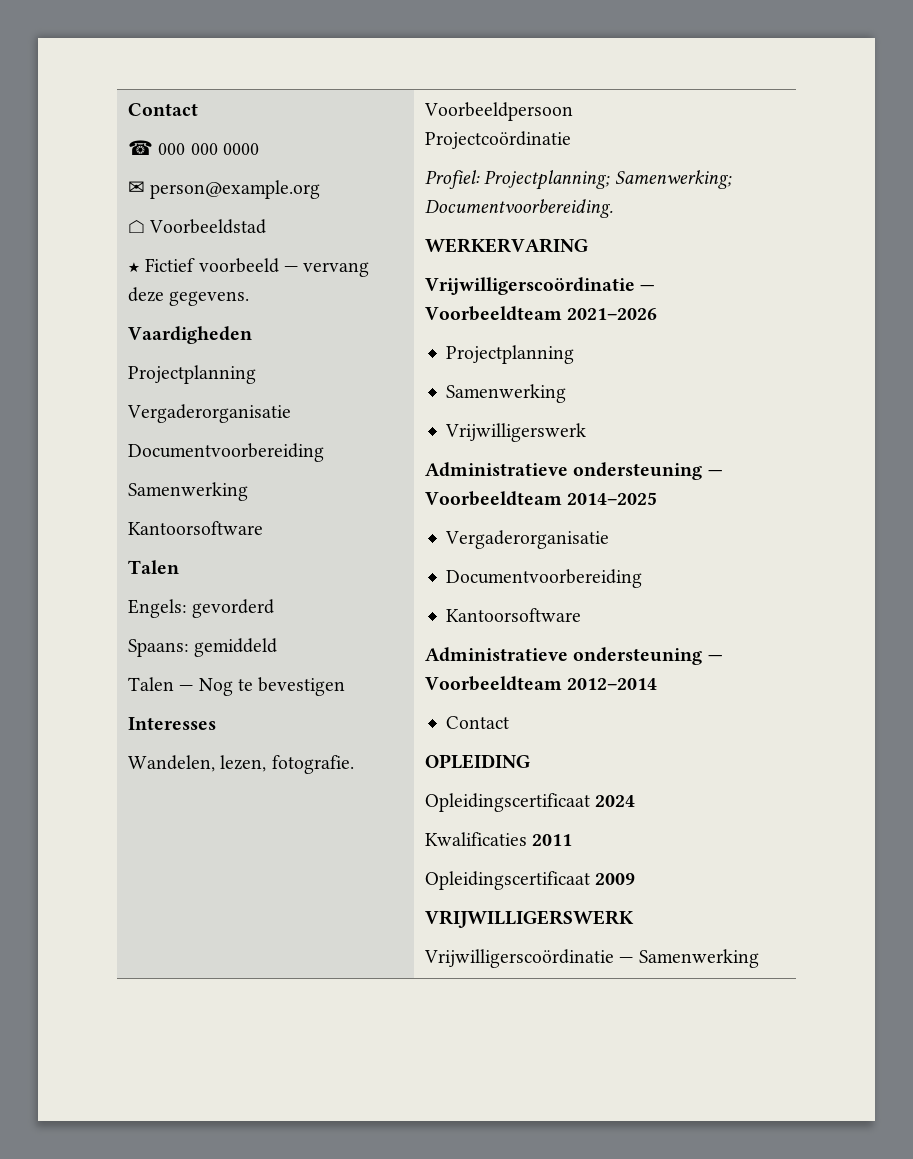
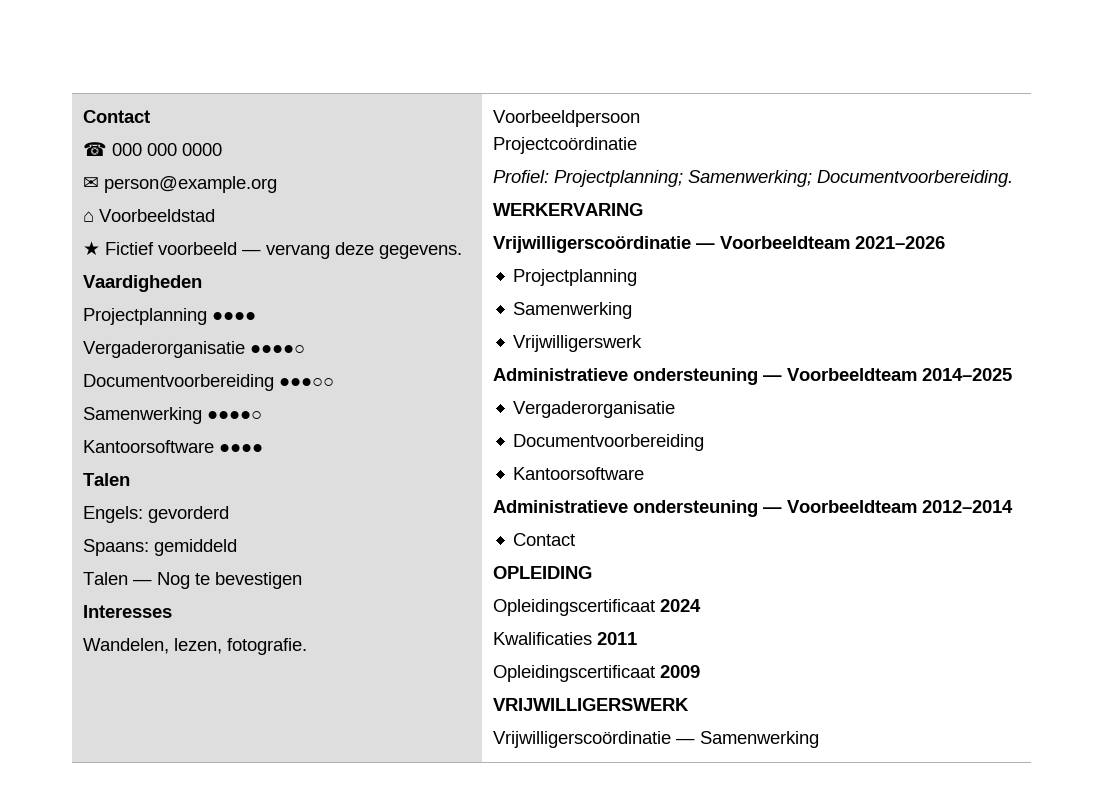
  Vaardigheden
- Projectplanning
- Vergaderorganisatie
- Documentvoorbereiding
- Samenwerking
- Kantoorsoftware
+ Projectplanning ●●●●
+ Vergaderorganisatie ●●●●○
+ Documentvoorbereiding ●●●○○
+ Samenwerking ●●●●○
+ Kantoorsoftware ●●●●

